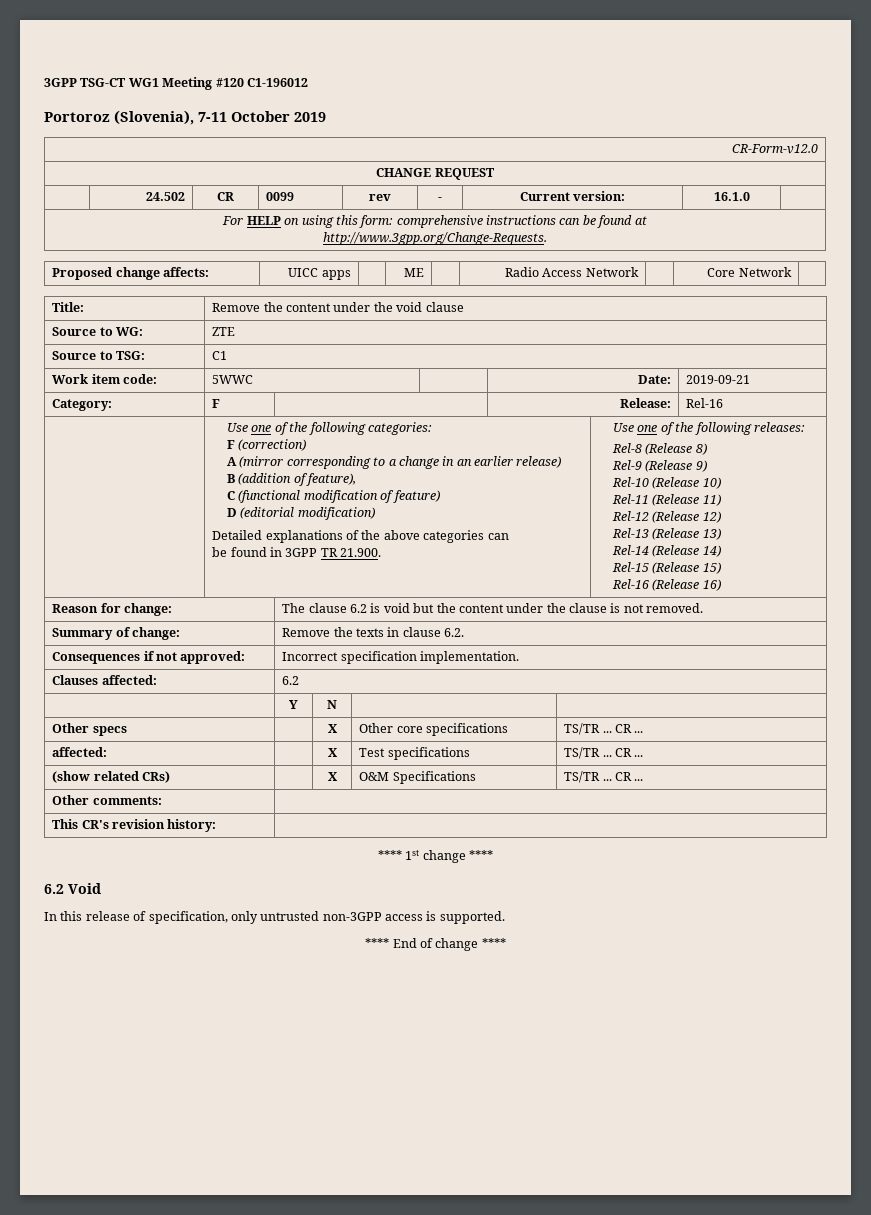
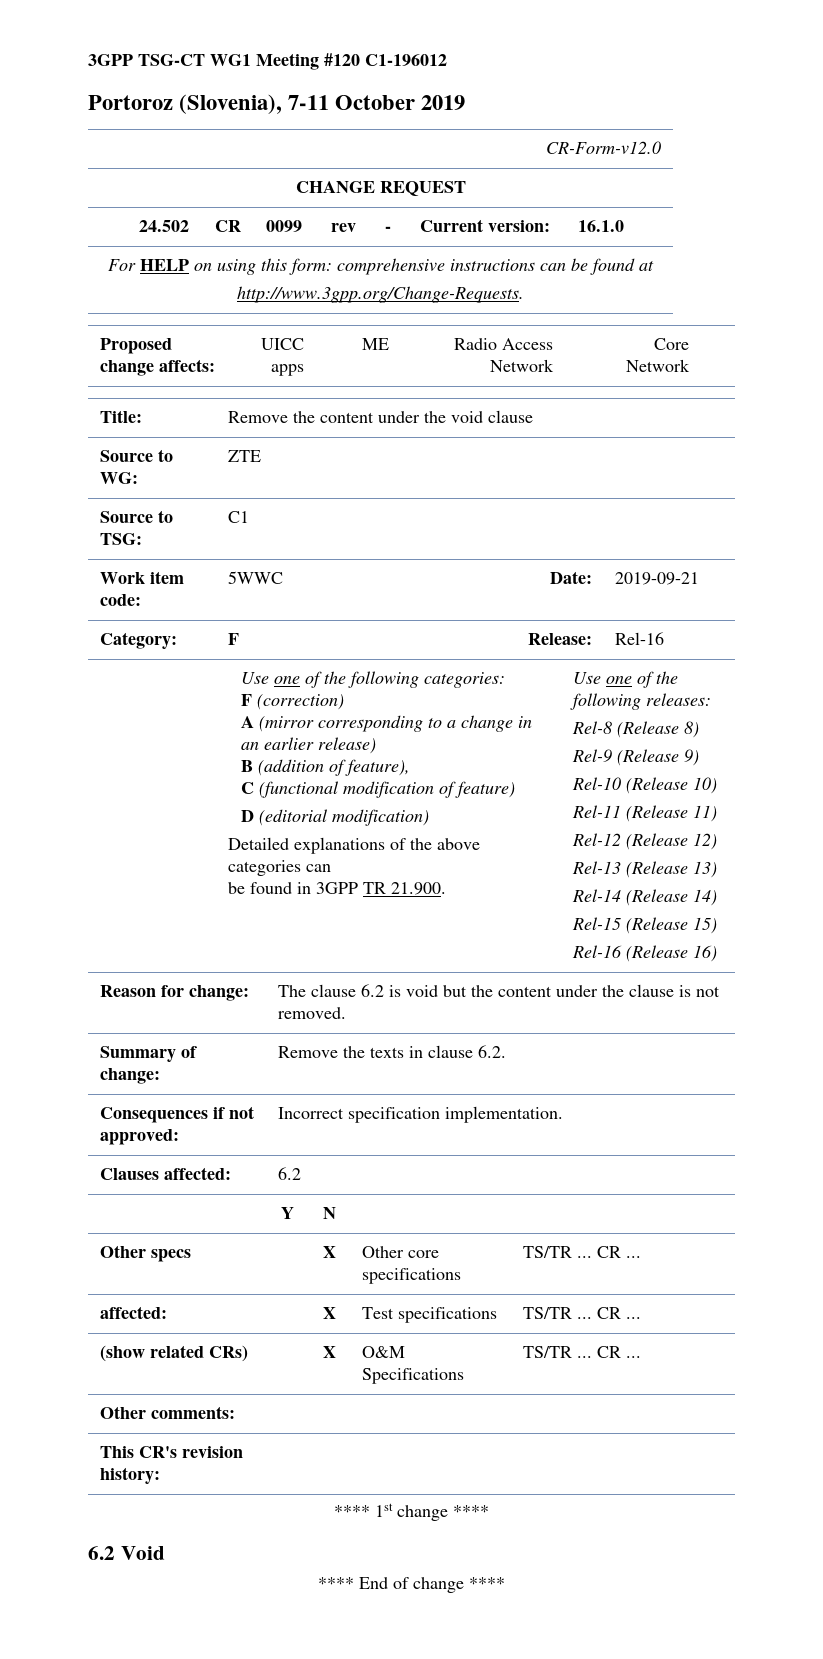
- In this release of specification, only untrusted non-3GPP access is supported.

